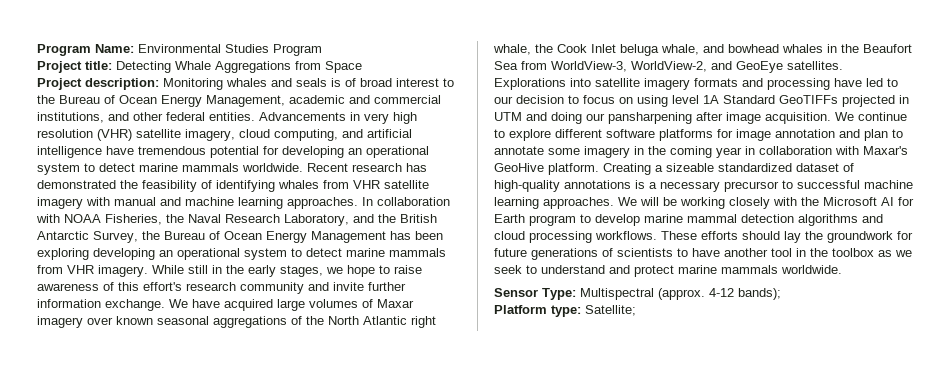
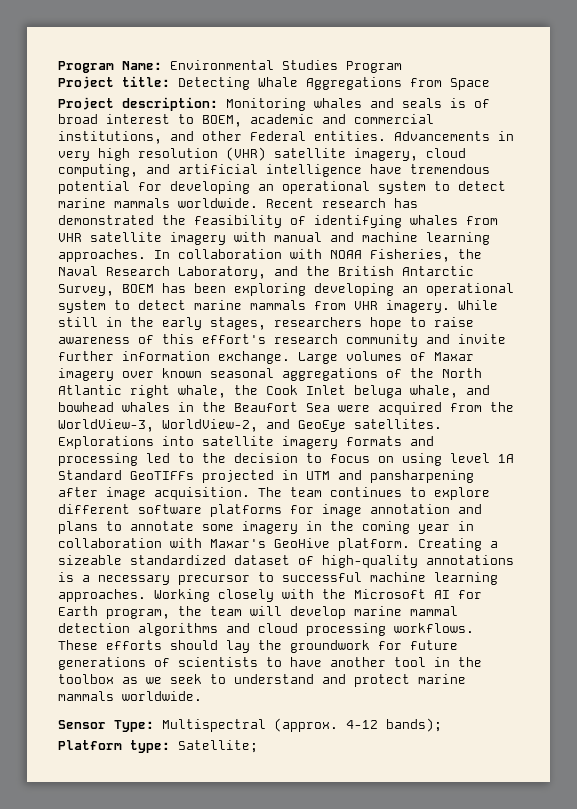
- Project description: Monitoring whales and seals is of broad interest to the Bureau of Ocean Energy Management, academic and commercial institutions, and other federal entities.
+ Project description: Monitoring whales and seals is of broad interest to BOEM, academic and commercial institutions, and other Federal entities.
- In collaboration with NOAA Fisheries, the Naval Research Laboratory, and the British Antarctic Survey, the Bureau of Ocean Energy Management has been exploring developing an operational system to detect marine mammals from VHR imagery.
+ In collaboration with NOAA Fisheries, the Naval Research Laboratory, and the British Antarctic Survey, BOEM has been exploring developing an operational system to detect marine mammals from VHR imagery.
- While still in the early stages, we hope to raise awareness of this effort's research community and invite further information exchange.
+ While still in the early stages, researchers hope to raise awareness of this effort's research community and invite further information exchange.
- We have acquired large volumes of Maxar imagery over known seasonal aggregations of the North Atlantic right whale, the Cook Inlet beluga whale, and bowhead whales in the Beaufort Sea from WorldView-3, WorldView-2, and GeoEye satellites.
+ Large volumes of Maxar imagery over known seasonal aggregations of the North Atlantic right whale, the Cook Inlet beluga whale, and bowhead whales in the Beaufort Sea were acquired from the WorldView-3, WorldView-2, and GeoEye satellites.
- Explorations into satellite imagery formats and processing have led to our decision to focus on using level 1A Standard GeoTIFFs projected in UTM and doing our pansharpening after image acquisition.
+ Explorations into satellite imagery formats and processing led to the decision to focus on using level 1A Standard GeoTIFFs projected in UTM and pansharpening after image acquisition.
- We continue to explore different software platforms for image annotation and plan to annotate some imagery in the coming year in collaboration with Maxar's GeoHive platform.
+ The team continues to explore different software platforms for image annotation and plans to annotate some imagery in the coming year in collaboration with Maxar's GeoHive platform.
- We will be working closely with the Microsoft AI for Earth program to develop marine mammal detection algorithms and cloud processing workflows.
+ Working closely with the Microsoft AI for Earth program, the team will develop marine mammal detection algorithms and cloud processing workflows.

